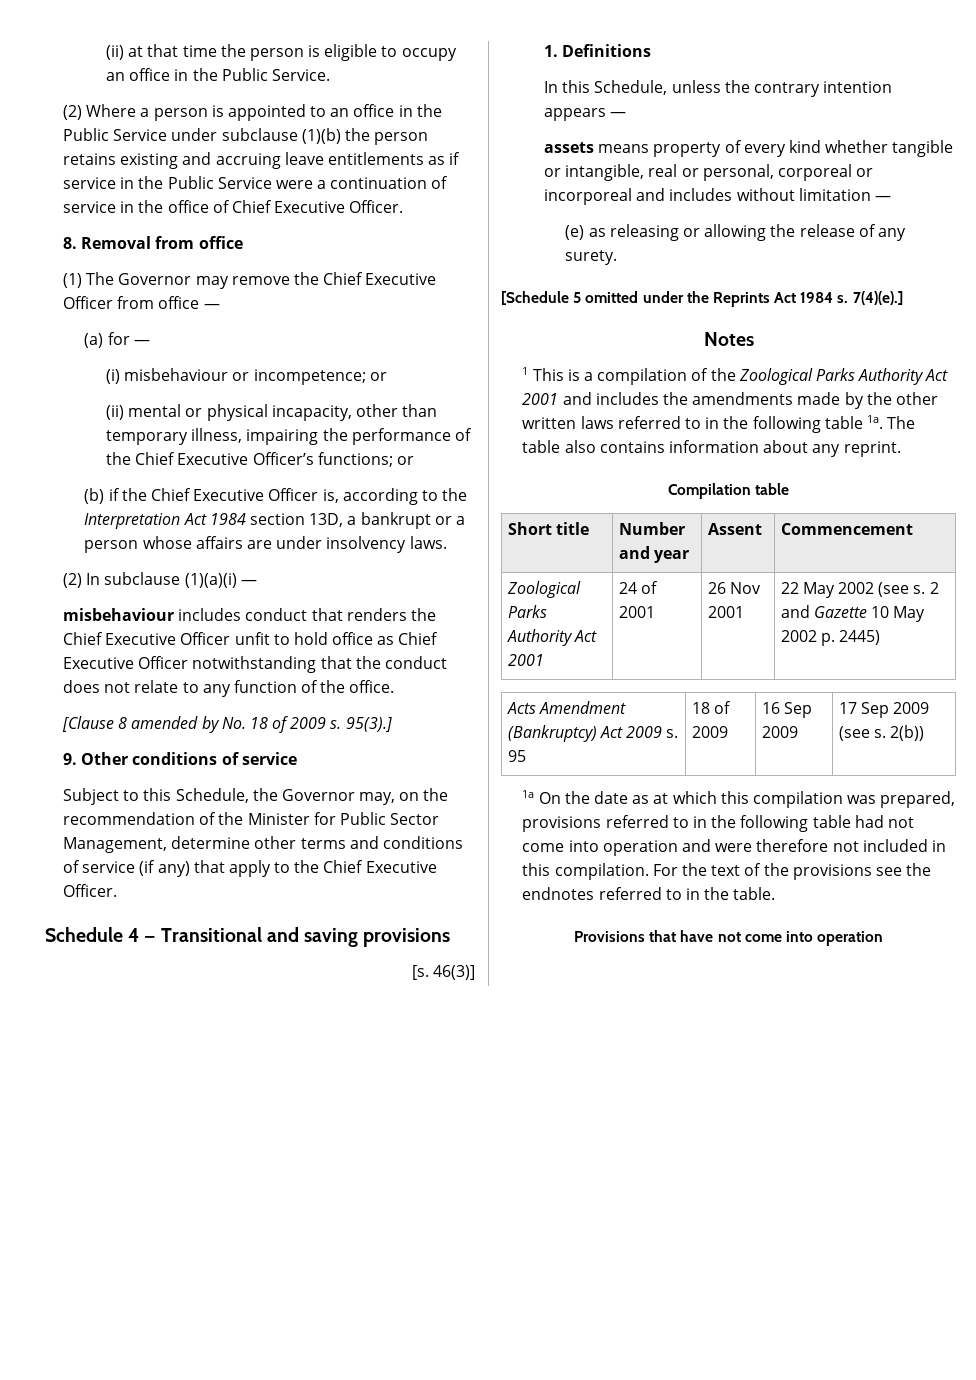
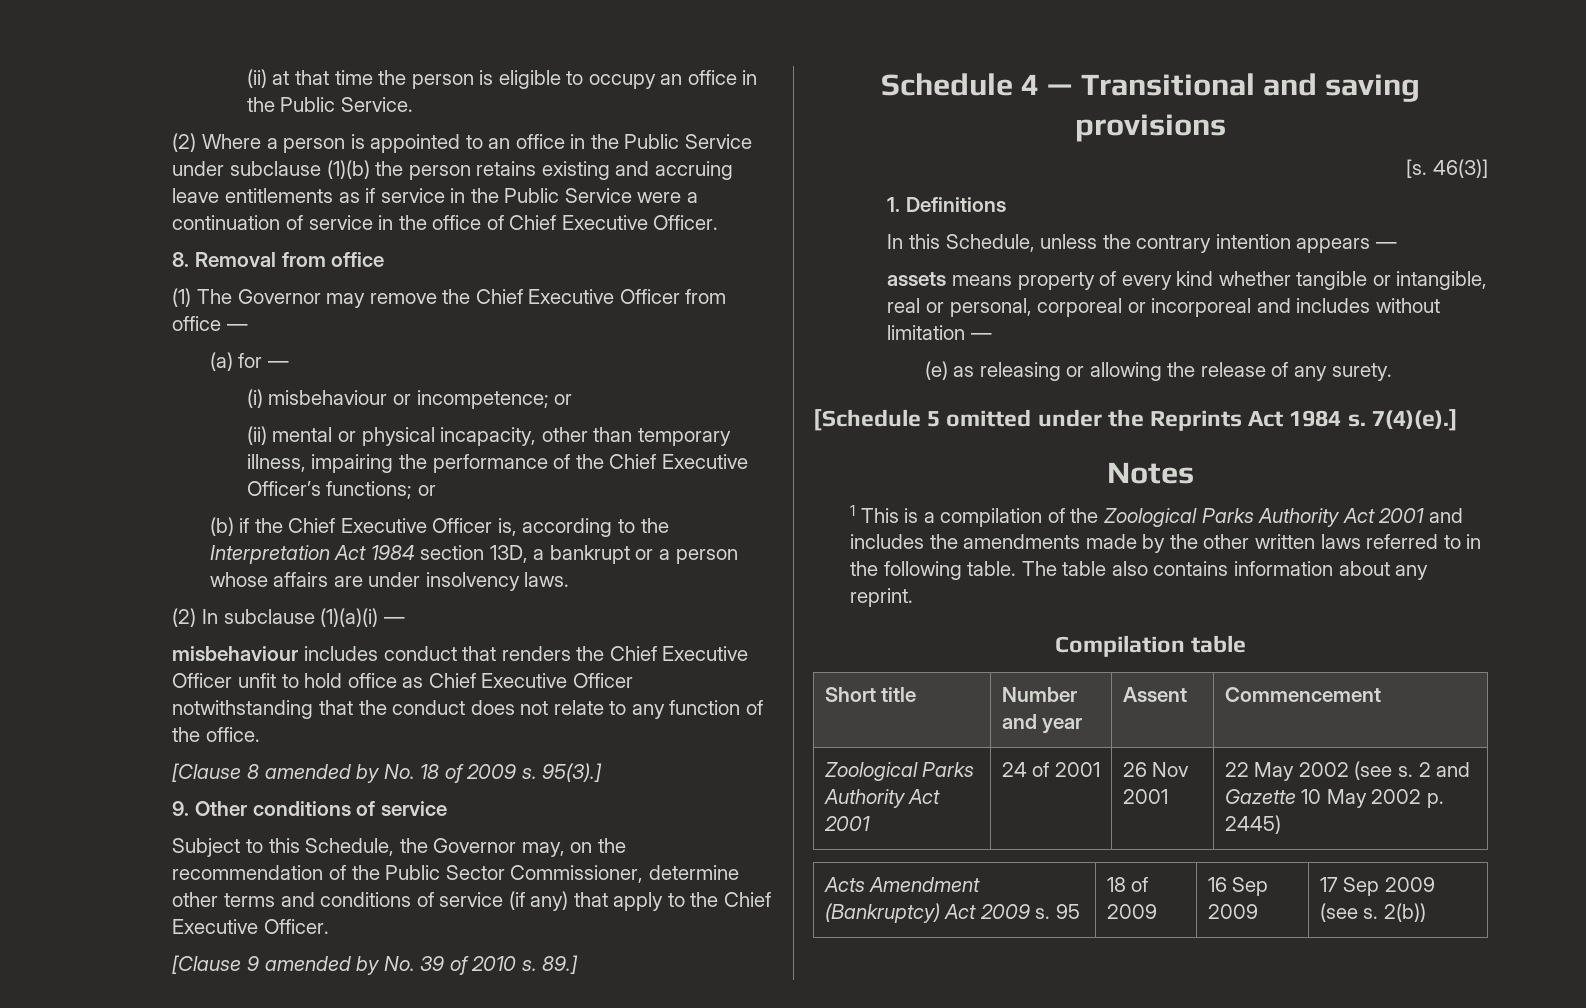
- Subject to this Schedule, the Governor may, on the recommendation of the Minister for Public Sector Management, determine other terms and conditions of service (if any) that apply to the Chief Executive Officer.
+ Subject to this Schedule, the Governor may, on the recommendation of the Public Sector Commissioner, determine other terms and conditions of service (if any) that apply to the Chief Executive Officer.
+ [Clause 9 amended by No. 39 of 2010 s. 89.]
- 1 This is a compilation of the Zoological Parks Authority Act 2001 and includes the amendments made by the other written laws referred to in the following table 1a.
+ 1 This is a compilation of the Zoological Parks Authority Act 2001 and includes the amendments made by the other written laws referred to in the following table.
- 1a On the date as at which this compilation was prepared, provisions referred to in the following table had not come into operation and were therefore not included in this compilation. For the text of the provisions see the endnotes referred to in the table.
- Provisions that have not come into operation

